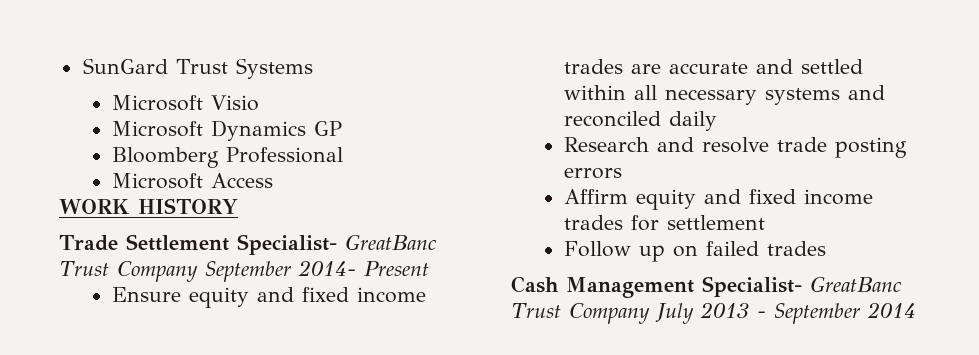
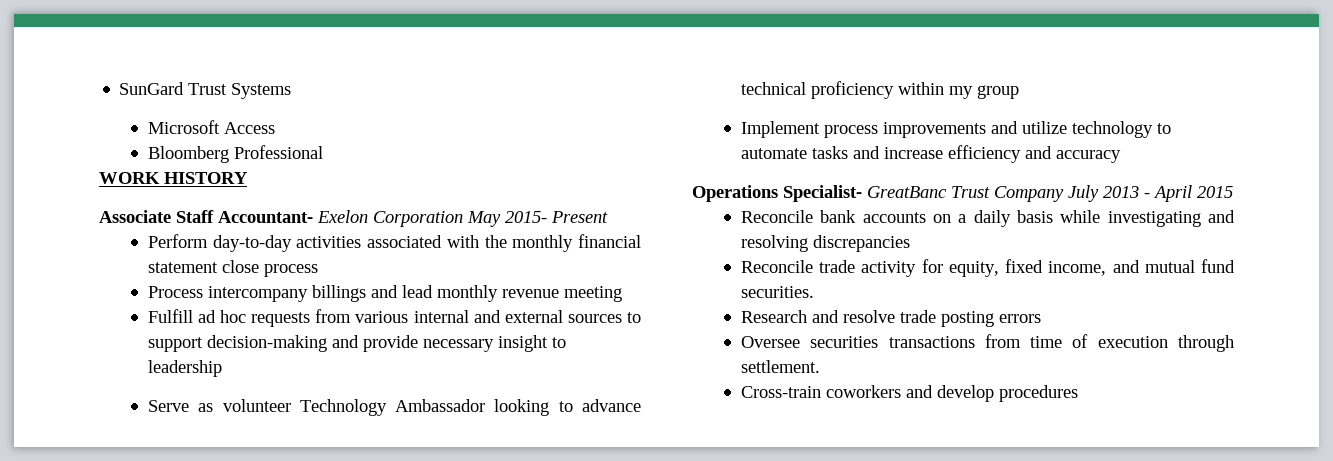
- Microsoft Visio
- Microsoft Dynamics GP
+ Microsoft Access
- Microsoft Access
- Trade Settlement Specialist- GreatBanc Trust Company September 2014- Present
- Ensure equity and fixed income trades are accurate and settled within all necessary systems and reconciled daily
+ Associate Staff Accountant- Exelon Corporation May 2015- Present
+ Perform day-to-day activities associated with the monthly financial statement close process
+ Process intercompany billings and lead monthly revenue meeting
+ Fulfill ad hoc requests from various internal and external sources to support decision-making and provide necessary insight to leadership
+ Serve as volunteer Technology Ambassador looking to advance technical proficiency within my group
+ Implement process improvements and utilize technology to automate tasks and increase efficiency and accuracy
+ Operations Specialist- GreatBanc Trust Company July 2013 - April 2015
+ Reconcile bank accounts on a daily basis while investigating and resolving discrepancies
+ Reconcile trade activity for equity, fixed income, and mutual fund securities.
- Affirm equity and fixed income trades for settlement
- Follow up on failed trades
- Cash Management Specialist- GreatBanc Trust Company July 2013 - September 2014
+ Oversee securities transactions from time of execution through settlement.
+ Cross-train coworkers and develop procedures

